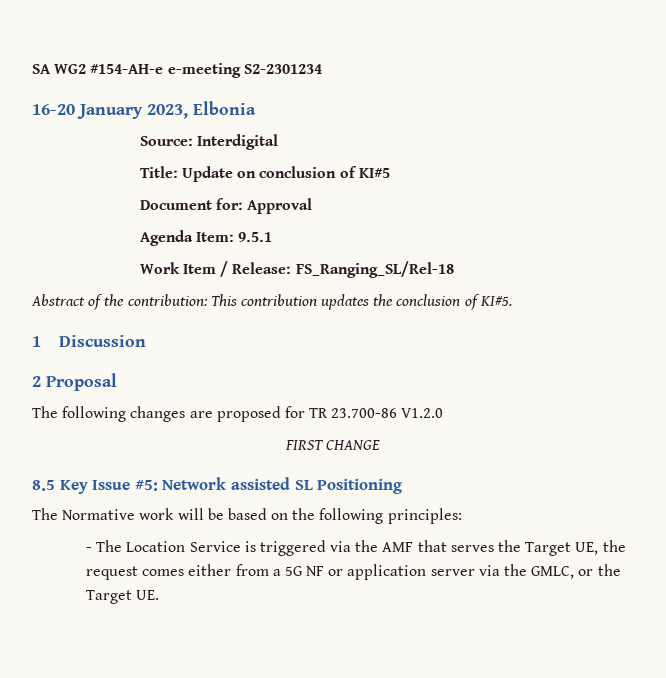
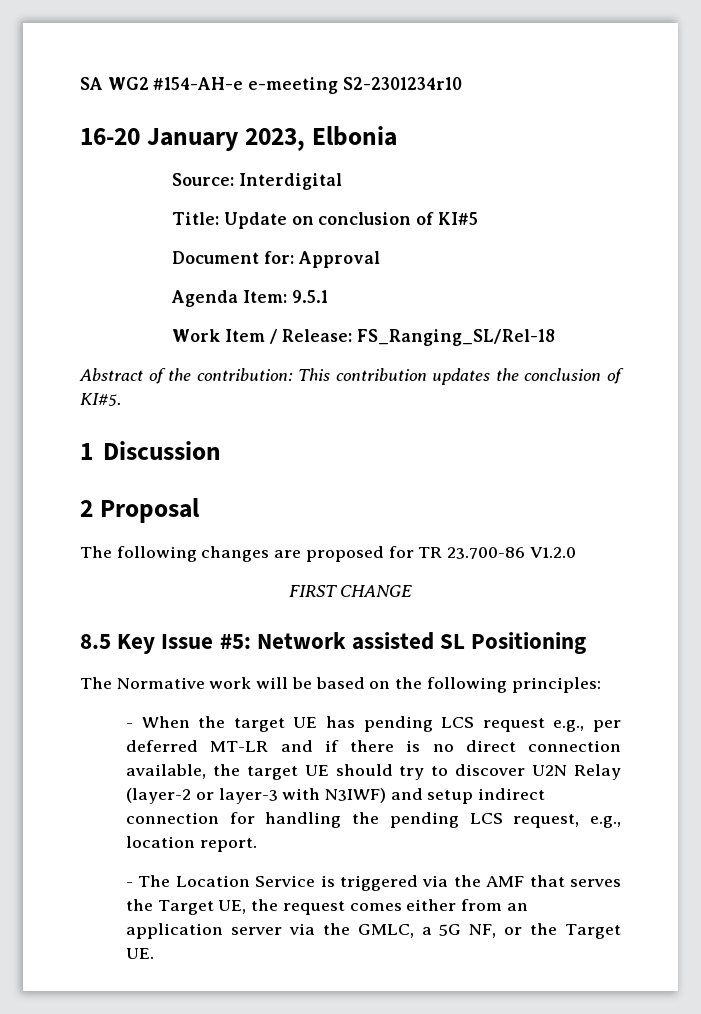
- SA WG2 #154-AH-e e-meeting S2-2301234
+ SA WG2 #154-AH-e e-meeting S2-2301234r10
+ - When the target UE has pending LCS request e.g., per deferred MT-LR and if there is no direct connection available, the target UE should try to discover U2N Relay (layer-2 or layer-3 with N3IWF) and setup indirect connection for handling the pending LCS request, e.g., location report.
- - The Location Service is triggered via the AMF that serves the Target UE, the request comes either from a 5G NF or application server via the GMLC, or the Target UE.
+ - The Location Service is triggered via the AMF that serves the Target UE, the request comes either from an application server via the GMLC, a 5G NF, or the Target UE.

